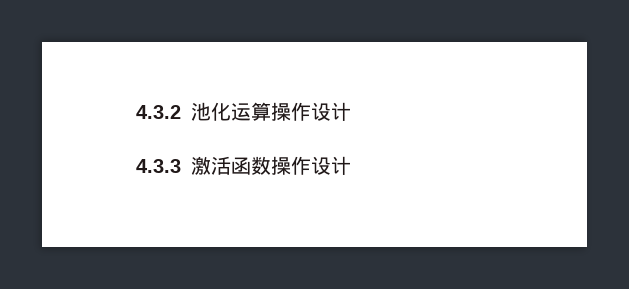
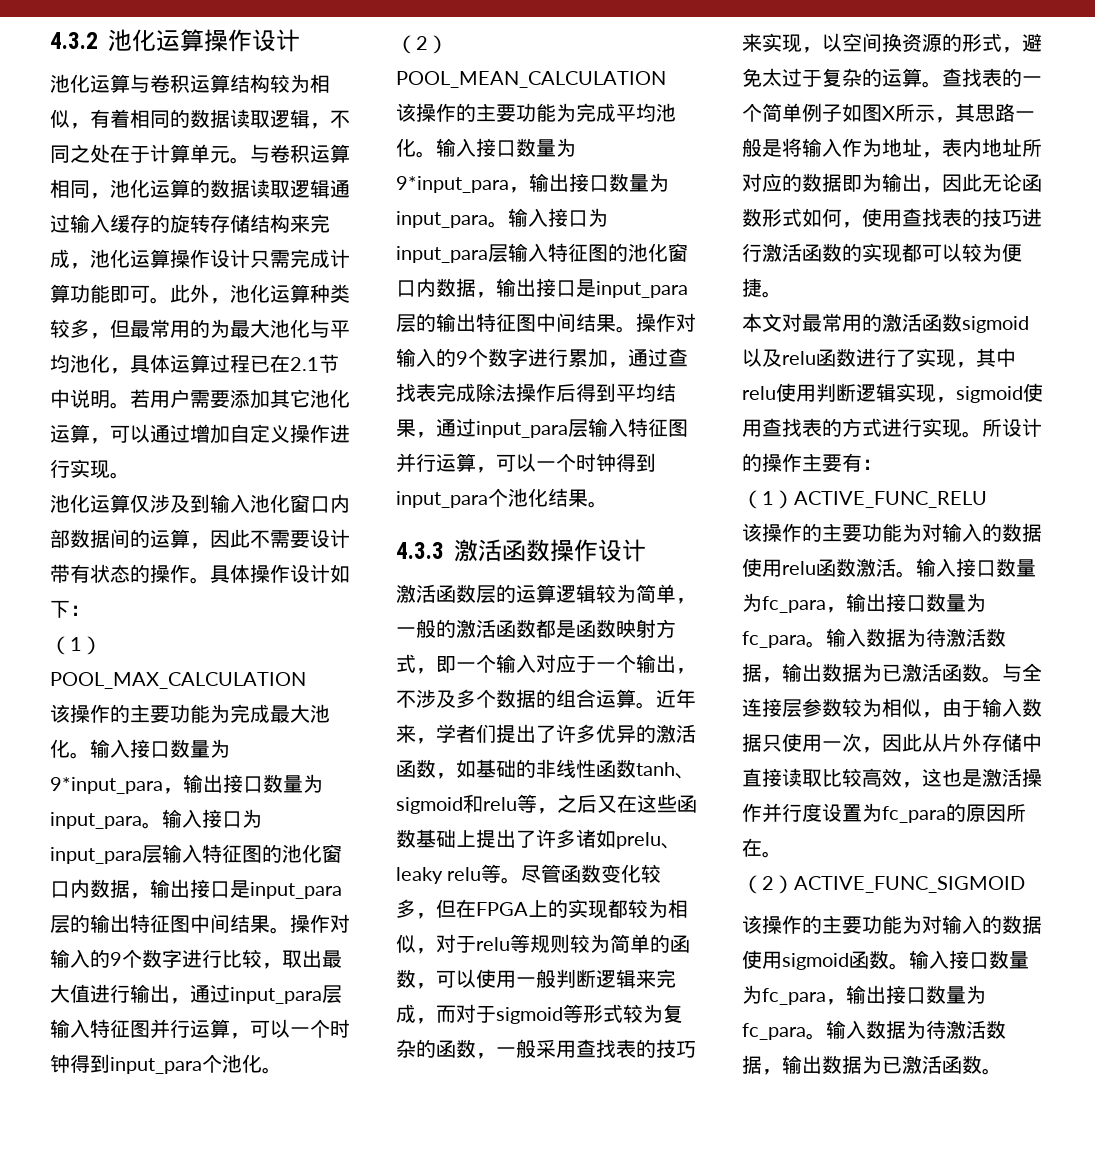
+ 池化运算与卷积运算结构较为相似，有着相同的数据读取逻辑，不同之处在于计算单元。与卷积运算相同，池化运算的数据读取逻辑通过输入缓存的旋转存储结构来完成，池化运算操作设计只需完成计算功能即可。此外，池化运算种类较多，但最常用的为最大池化与平均池化，具体运算过程已在2.1节中说明。若用户需要添加其它池化运算，可以通过增加自定义操作进行实现。
+ 池化运算仅涉及到输入池化窗口内部数据间的运算，因此不需要设计带有状态的操作。具体操作设计如下：
+ （1）POOL_MAX_CALCULATION
+ 该操作的主要功能为完成最大池化。输入接口数量为9*input_para，输出接口数量为input_para。输入接口为input_para层输入特征图的池化窗口内数据，输出接口是input_para层的输出特征图中间结果。操作对输入的9个数字进行比较，取出最大值进行输出，通过input_para层输入特征图并行运算，可以一个时钟得到input_para个池化。
+ （2）POOL_MEAN_CALCULATION
+ 该操作的主要功能为完成平均池化。输入接口数量为9*input_para，输出接口数量为input_para。输入接口为input_para层输入特征图的池化窗口内数据，输出接口是input_para层的输出特征图中间结果。操作对输入的9个数字进行累加，通过查找表完成除法操作后得到平均结果，通过input_para层输入特征图并行运算，可以一个时钟得到input_para个池化结果。
+ 激活函数层的运算逻辑较为简单，一般的激活函数都是函数映射方式，即一个输入对应于一个输出，不涉及多个数据的组合运算。近年来，学者们提出了许多优异的激活函数，如基础的非线性函数tanh、sigmoid和relu等，之后又在这些函数基础上提出了许多诸如prelu、leaky relu等。尽管函数变化较多，但在FPGA上的实现都较为相似，对于relu等规则较为简单的函数，可以使用一般判断逻辑来完成，而对于sigmoid等形式较为复杂的函数，一般采用查找表的技巧来实现，以空间换资源的形式，避免太过于复杂的运算。查找表的一个简单例子如图X所示，其思路一般是将输入作为地址，表内地址所对应的数据即为输出，因此无论函数形式如何，使用查找表的技巧进行激活函数的实现都可以较为便捷。
+ 本文对最常用的激活函数sigmoid以及relu函数进行了实现，其中relu使用判断逻辑实现，sigmoid使用查找表的方式进行实现。所设计的操作主要有：
+ （1）ACTIVE_FUNC_RELU
+ 该操作的主要功能为对输入的数据使用relu函数激活。输入接口数量为fc_para，输出接口数量为fc_para。输入数据为待激活数据，输出数据为已激活函数。与全连接层参数较为相似，由于输入数据只使用一次，因此从片外存储中直接读取比较高效，这也是激活操作并行度设置为fc_para的原因所在。
+ （2）ACTIVE_FUNC_SIGMOID
+ 该操作的主要功能为对输入的数据使用sigmoid函数。输入接口数量为fc_para，输出接口数量为fc_para。输入数据为待激活数据，输出数据为已激活函数。

